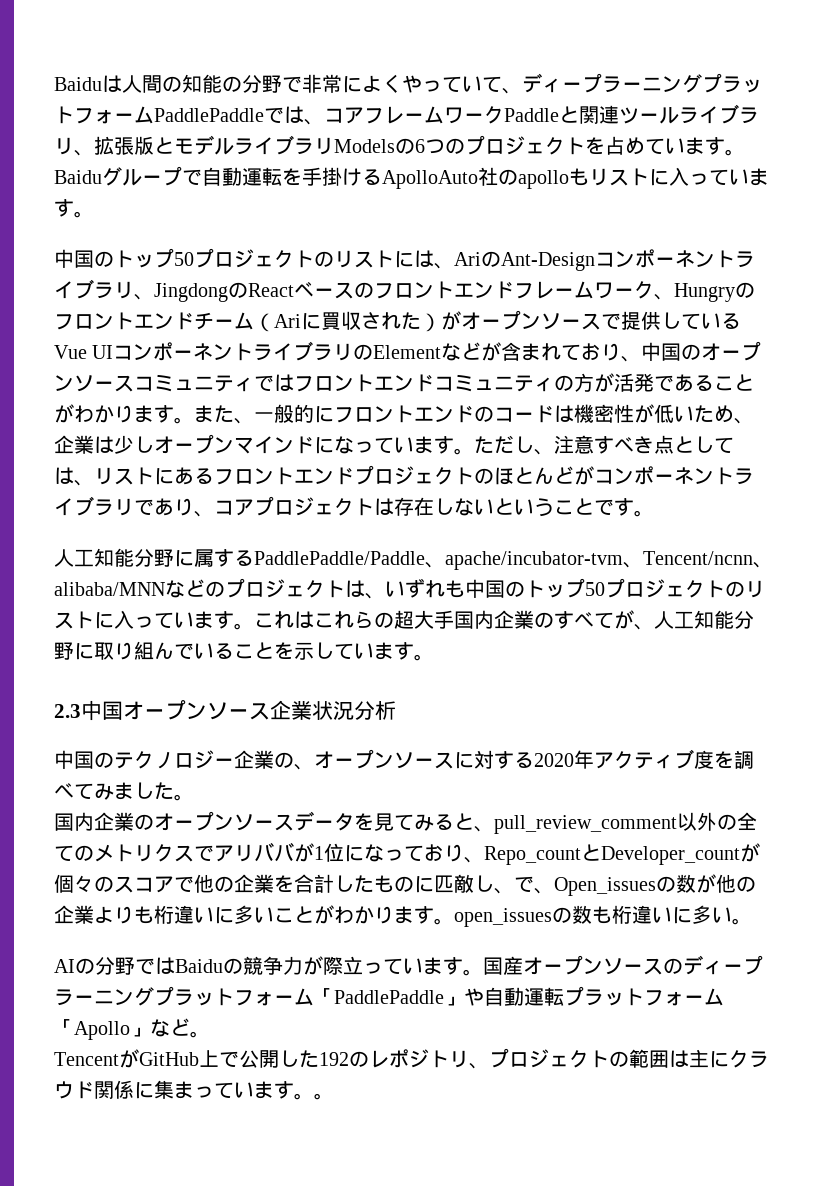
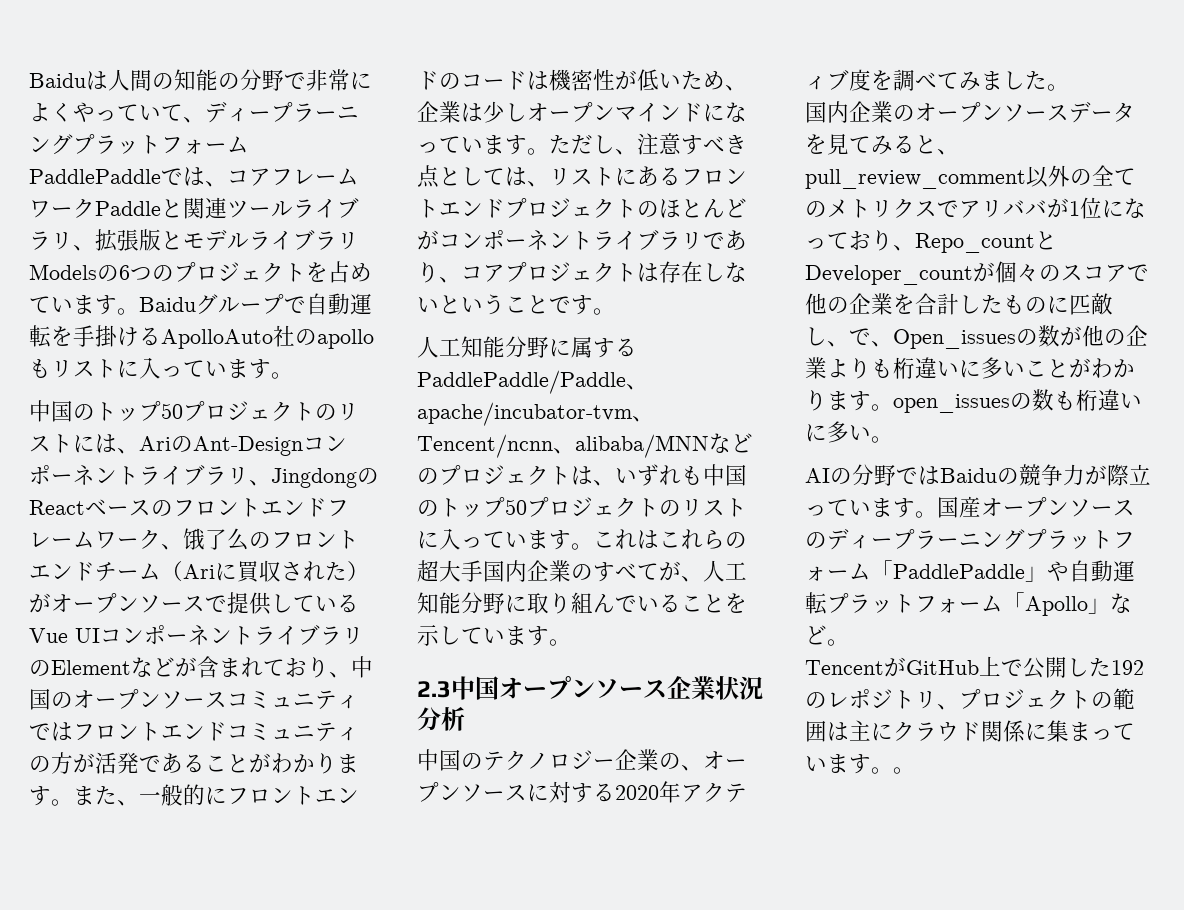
- 中国のトップ50プロジェクトのリストには、AriのAnt-Designコンポーネントライブラリ、JingdongのReactベースのフロントエンドフレームワーク、Hungryのフロントエンドチーム（Ariに買収された）がオープンソースで提供しているVue UIコンポーネントライブラリのElementなどが含まれており、中国のオープンソースコミュニティではフロントエンドコミュニティの方が活発であることがわかります。
+ 中国のトップ50プロジェクトのリストには、AriのAnt-Designコンポーネントライブラリ、JingdongのReactベースのフロントエンドフレームワーク、饿了么のフロントエンドチーム（Ariに買収された）がオープンソースで提供しているVue UIコンポーネントライブラリのElementなどが含まれており、中国のオープンソースコミュニティではフロントエンドコミュニティの方が活発であることがわかります。

